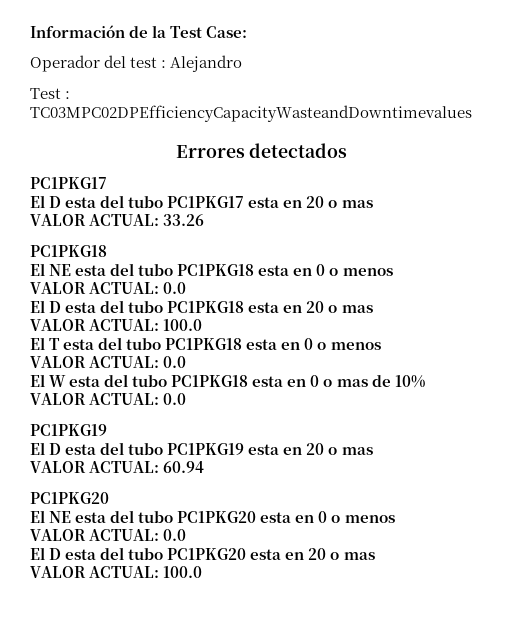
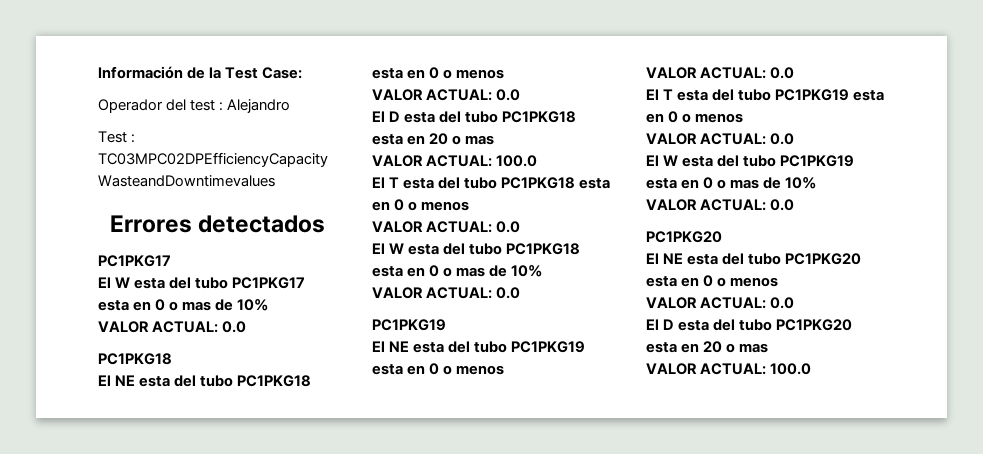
- El D esta del tubo PC1PKG17 esta en 20 o mas
- VALOR ACTUAL: 33.26
+ El W esta del tubo PC1PKG17 esta en 0 o mas de 10%
+ VALOR ACTUAL: 0.0
- El D esta del tubo PC1PKG19 esta en 20 o mas
- VALOR ACTUAL: 60.94
+ El NE esta del tubo PC1PKG19 esta en 0 o menos
+ VALOR ACTUAL: 0.0
+ El T esta del tubo PC1PKG19 esta en 0 o menos
+ VALOR ACTUAL: 0.0
+ El W esta del tubo PC1PKG19 esta en 0 o mas de 10%
+ VALOR ACTUAL: 0.0

